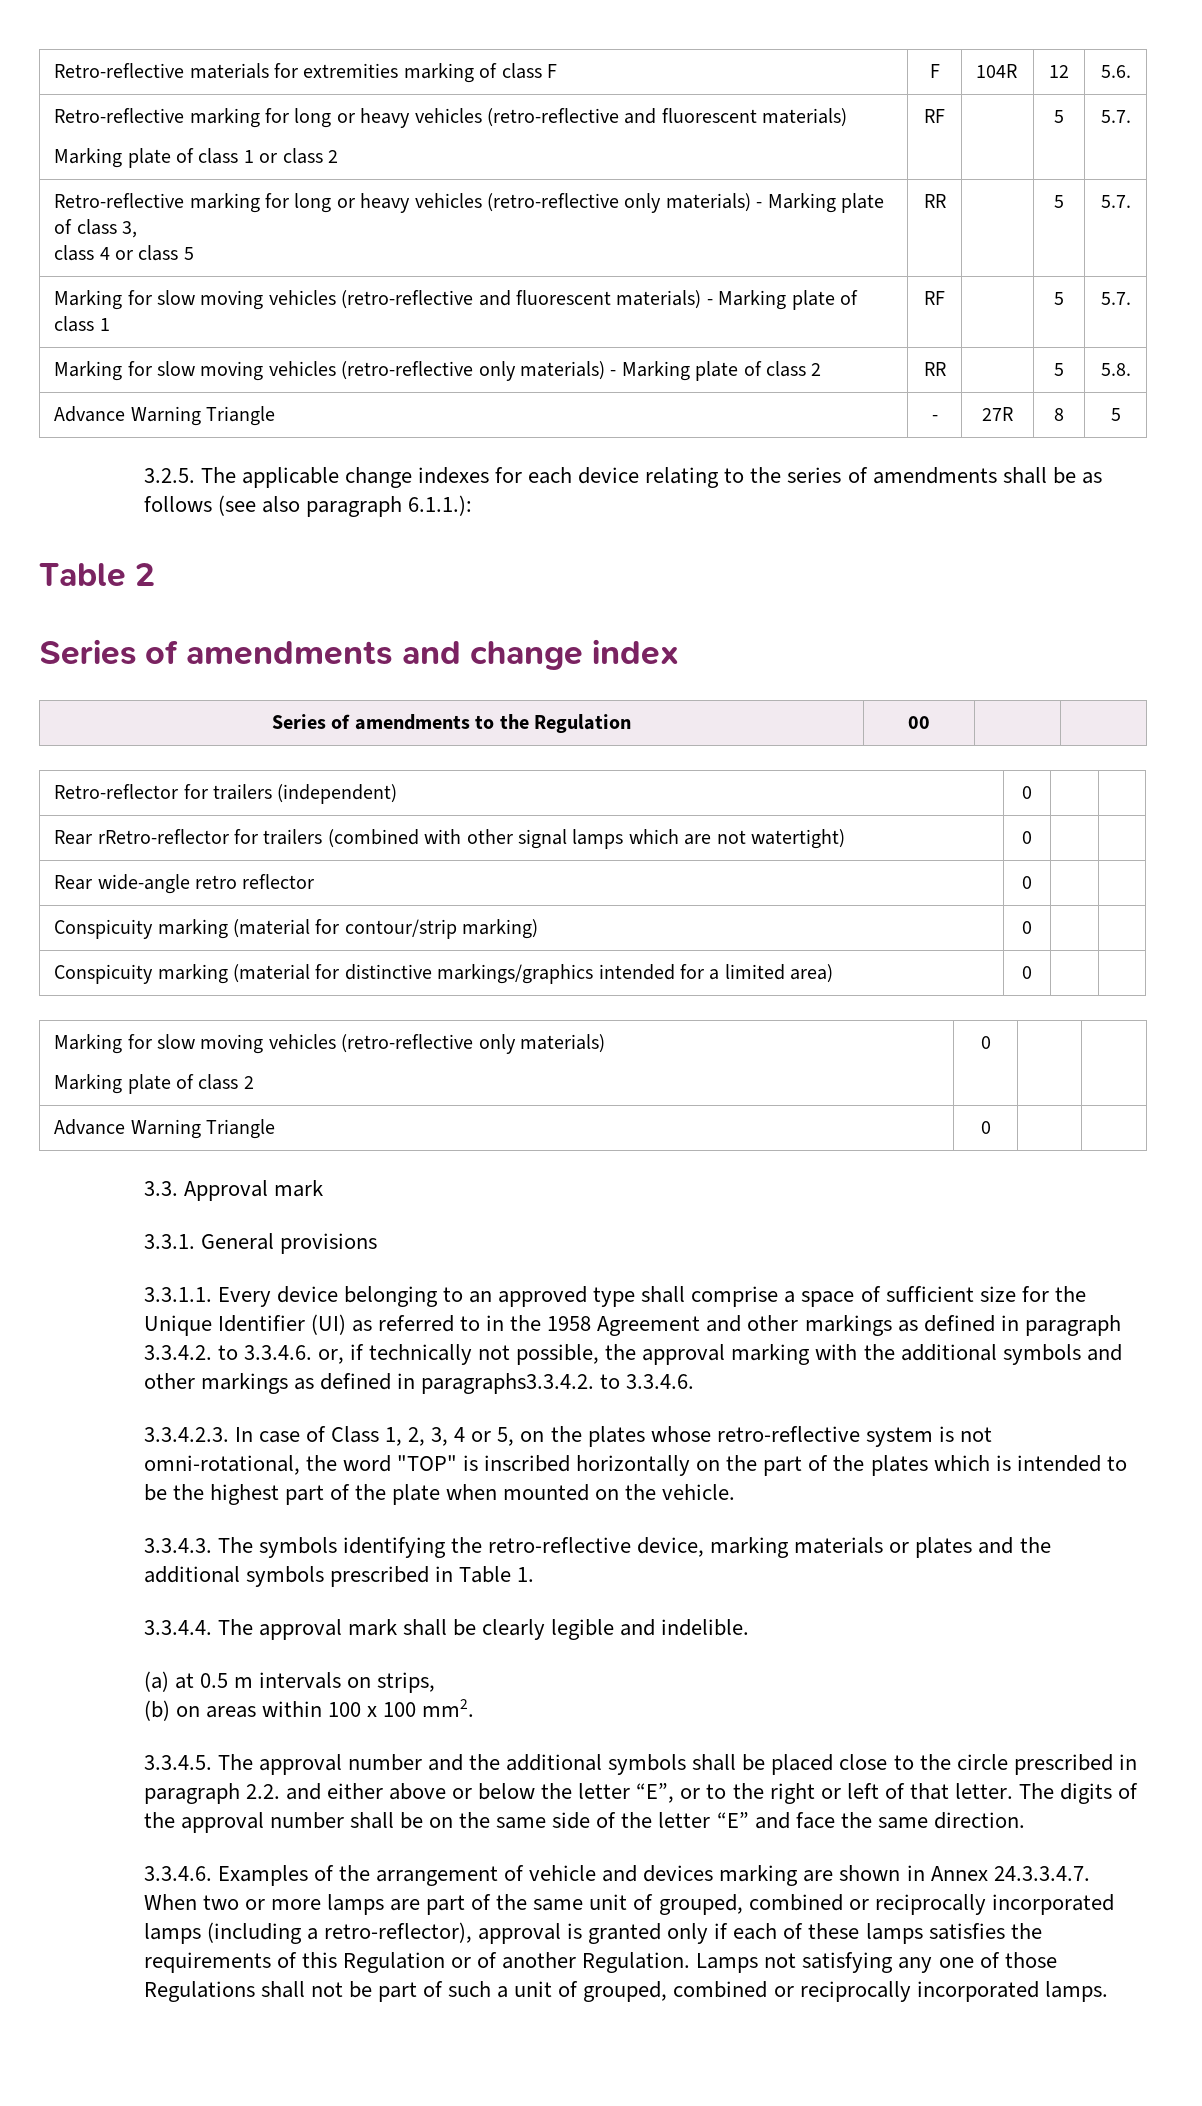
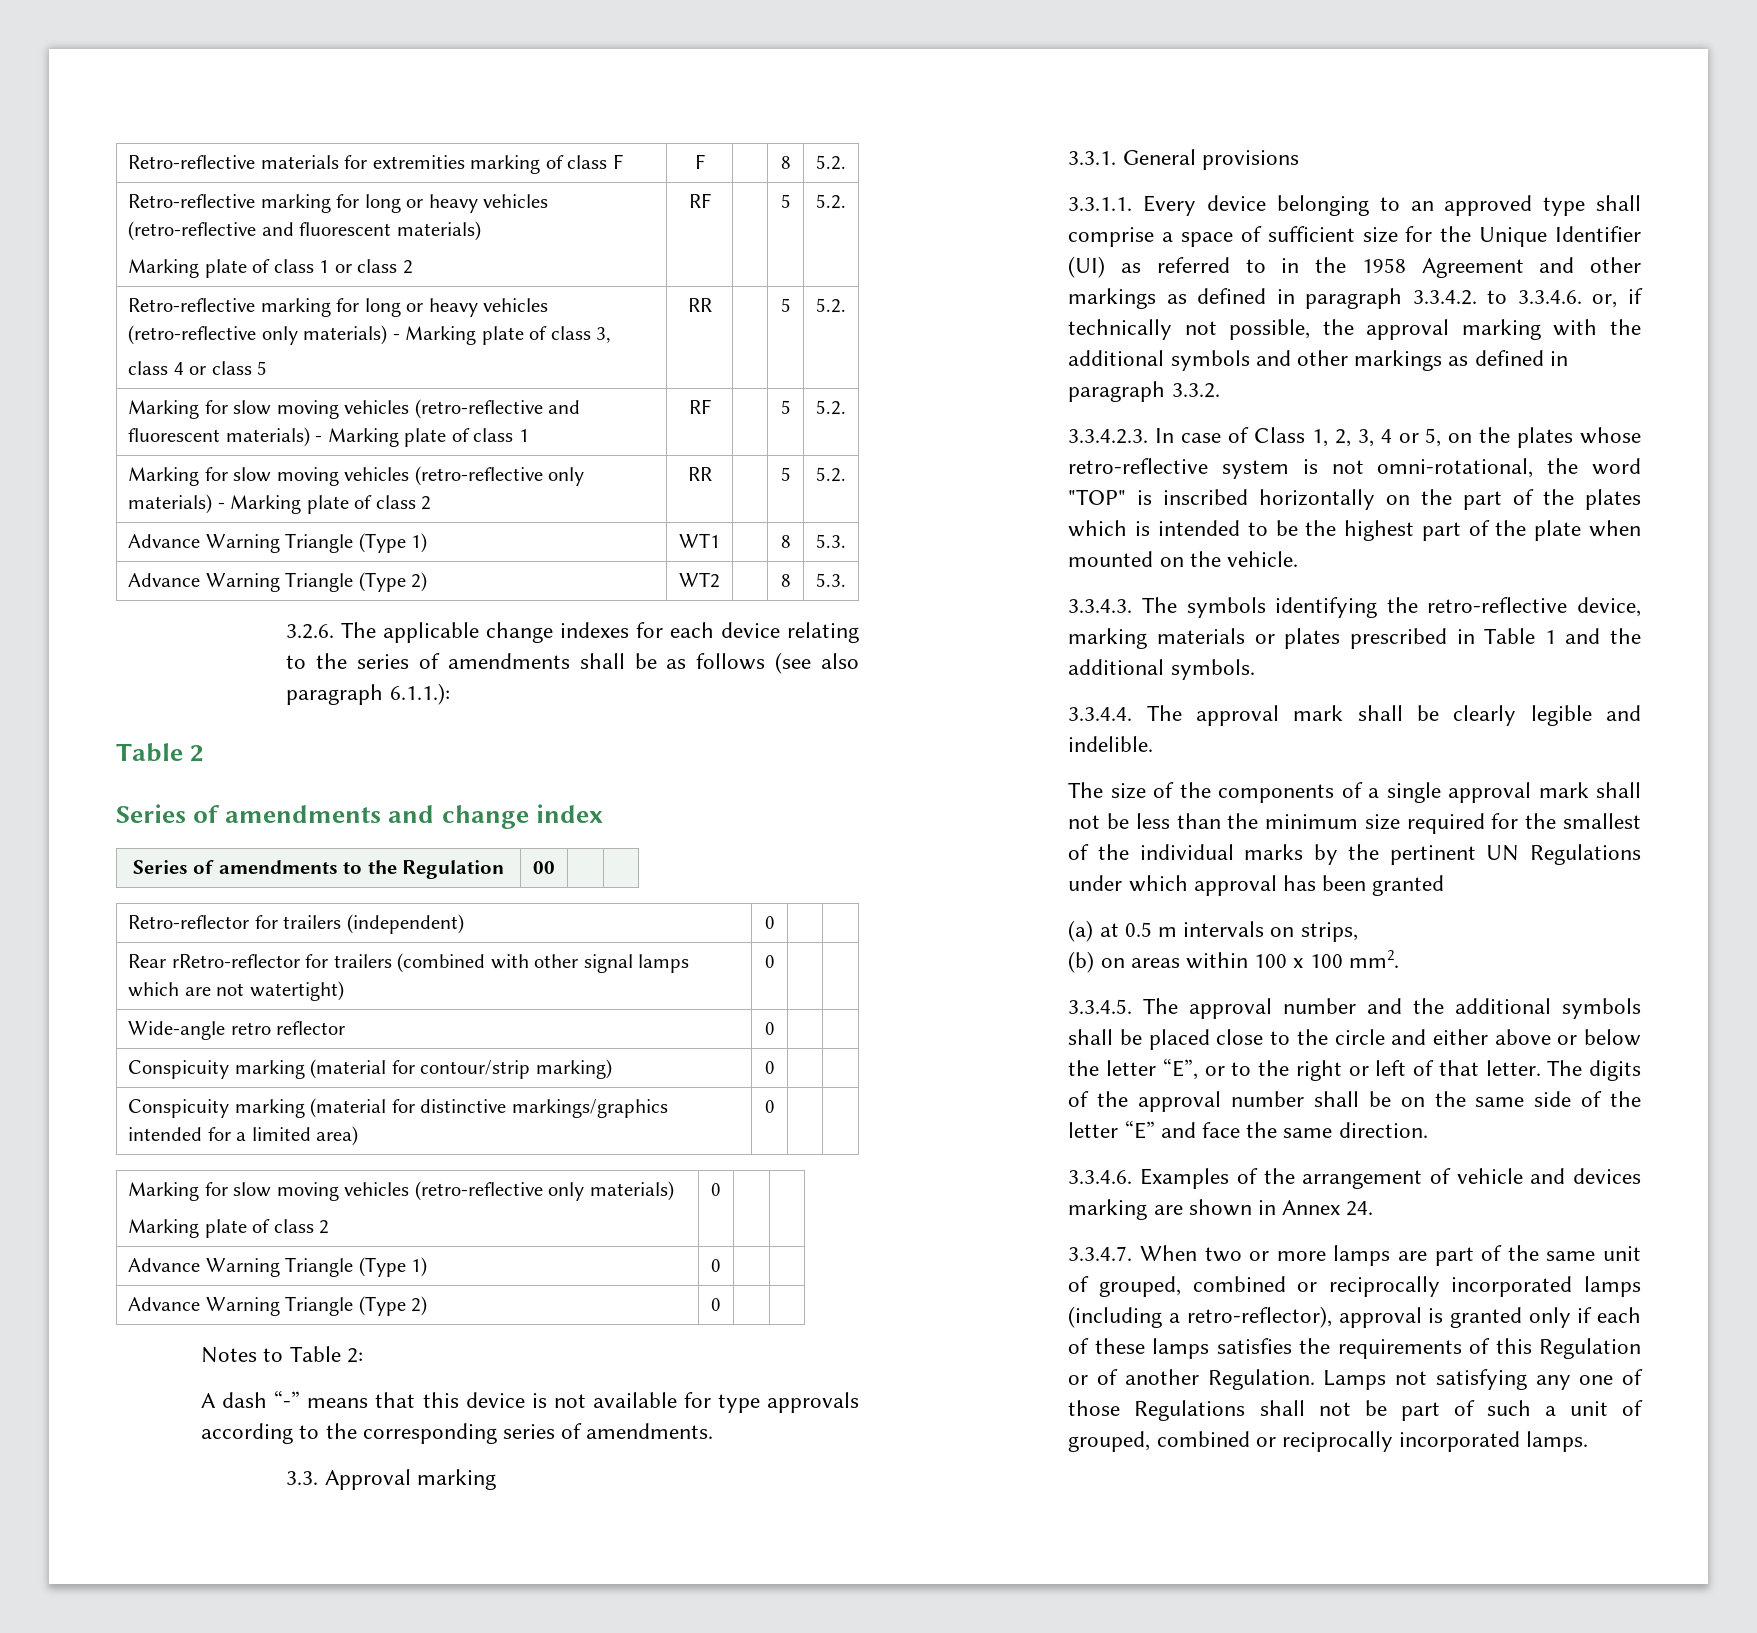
- Retro-reflective materials for extremities marking of class F | F | 104R | 12 | 5.6.
+ Retro-reflective materials for extremities marking of class F | F | | 8 | 5.2.
  Retro-reflective marking for long or heavy vehicles (retro-reflective and fluorescent materials)
- Marking plate of class 1 or class 2 | RF | | 5 | 5.7.
+ Marking plate of class 1 or class 2 | RF | | 5 | 5.2.
  Retro-reflective marking for long or heavy vehicles (retro-reflective only materials) - Marking plate of class 3,
- class 4 or class 5 | RR | | 5 | 5.7.
+ class 4 or class 5 | RR | | 5 | 5.2.
- Marking for slow moving vehicles (retro-reflective and fluorescent materials) - Marking plate of class 1 | RF | | 5 | 5.7.
+ Marking for slow moving vehicles (retro-reflective and fluorescent materials) - Marking plate of class 1 | RF | | 5 | 5.2.
- Marking for slow moving vehicles (retro-reflective only materials) - Marking plate of class 2 | RR | | 5 | 5.8.
- Advance Warning Triangle | - | 27R | 8 | 5
- 3.2.5. The applicable change indexes for each device relating to the series of amendments shall be as follows (see also paragraph 6.1.1.):
+ Marking for slow moving vehicles (retro-reflective only materials) - Marking plate of class 2 | RR | | 5 | 5.2.
+ Advance Warning Triangle (Type 1) | WT1 | | 8 | 5.3.
+ Advance Warning Triangle (Type 2) | WT2 | | 8 | 5.3.
+ 3.2.6. The applicable change indexes for each device relating to the series of amendments shall be as follows (see also paragraph 6.1.1.):
- Rear wide-angle retro reflector | 0 | |
+ Wide-angle retro reflector | 0 | |
- Advance Warning Triangle | 0 | |
+ Advance Warning Triangle (Type 1) | 0 | |
+ Advance Warning Triangle (Type 2) | 0 | |
+ Notes to Table 2:
+ A dash “-” means that this device is not available for type approvals according to the corresponding series of amendments.
- 3.3. Approval mark
+ 3.3. Approval marking
- 3.3.1.1. Every device belonging to an approved type shall comprise a space of sufficient size for the Unique Identifier (UI) as referred to in the 1958 Agreement and other markings as defined in paragraph 3.3.4.2. to 3.3.4.6. or, if technically not possible, the approval marking with the additional symbols and other markings as defined in paragraphs3.3.4.2. to 3.3.4.6.
+ 3.3.1.1. Every device belonging to an approved type shall comprise a space of sufficient size for the Unique Identifier (UI) as referred to in the 1958 Agreement and other markings as defined in paragraph 3.3.4.2. to 3.3.4.6. or, if technically not possible, the approval marking with the additional symbols and other markings as defined in paragraph 3.3.2.
- 3.3.4.3. The symbols identifying the retro-reflective device, marking materials or plates and the additional symbols prescribed in Table 1.
+ 3.3.4.3. The symbols identifying the retro-reflective device, marking materials or plates prescribed in Table 1 and the additional symbols.
+ The size of the components of a single approval mark shall not be less than the minimum size required for the smallest of the individual marks by the pertinent UN Regulations under which approval has been granted
- 3.3.4.5. The approval number and the additional symbols shall be placed close to the circle prescribed in paragraph 2.2. and either above or below the letter “E”, or to the right or left of that letter.
+ 3.3.4.5. The approval number and the additional symbols shall be placed close to the circle and either above or below the letter “E”, or to the right or left of that letter.
- 3.3.4.6. Examples of the arrangement of vehicle and devices marking are shown in Annex 24.3.3.4.7. When two or more lamps are part of the same unit of grouped, combined or reciprocally incorporated lamps (including a retro-reflector), approval is granted only if each of these lamps satisfies the requirements of this Regulation or of another Regulation.
+ 3.3.4.6. Examples of the arrangement of vehicle and devices marking are shown in Annex 24.
+ 3.3.4.7. When two or more lamps are part of the same unit of grouped, combined or reciprocally incorporated lamps (including a retro-reflector), approval is granted only if each of these lamps satisfies the requirements of this Regulation or of another Regulation.

